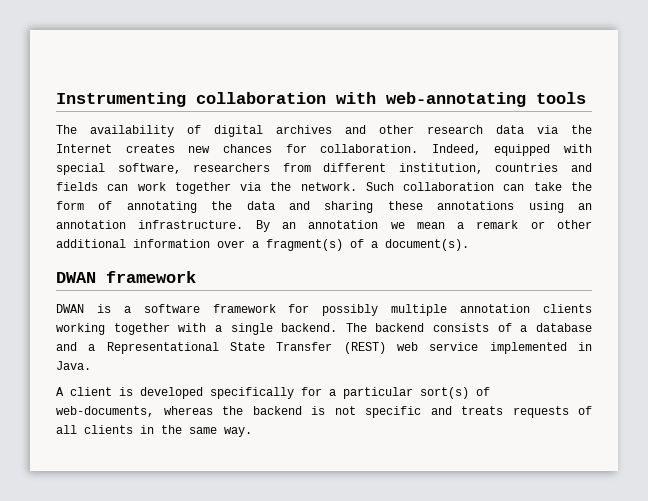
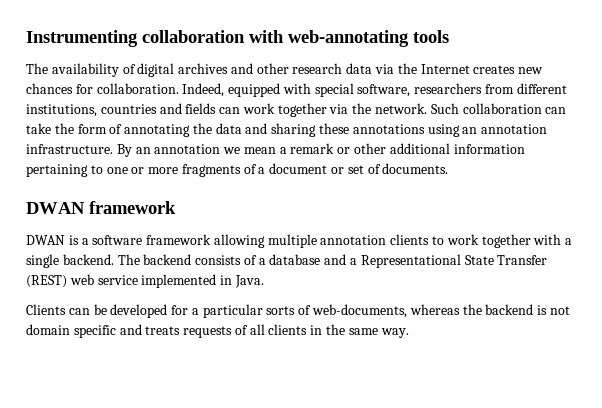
- Indeed, equipped with special software, researchers from different institution, countries and fields can work together via the network.
+ Indeed, equipped with special software, researchers from different institutions, countries and fields can work together via the network.
- By an annotation we mean a remark or other additional information over a fragment(s) of a document(s).
+ By an annotation we mean a remark or other additional information pertaining to one or more fragments of a document or set of documents.
- DWAN is a software framework for possibly multiple annotation clients working together with a single backend.
+ DWAN is a software framework allowing multiple annotation clients to work together with a single backend.
- A client is developed specifically for a particular sort(s) of web-documents, whereas the backend is not specific and treats requests of all clients in the same way.
+ Clients can be developed for a particular sorts of web-documents, whereas the backend is not domain specific and treats requests of all clients in the same way.

